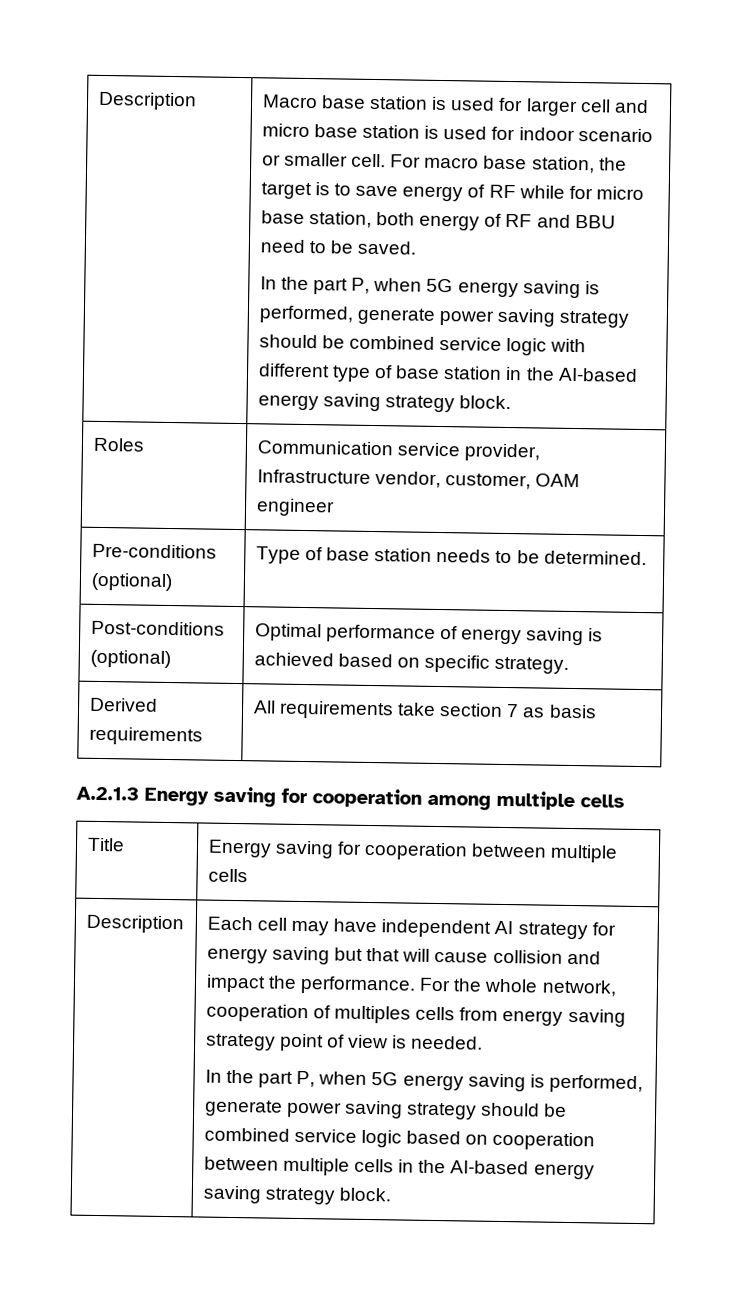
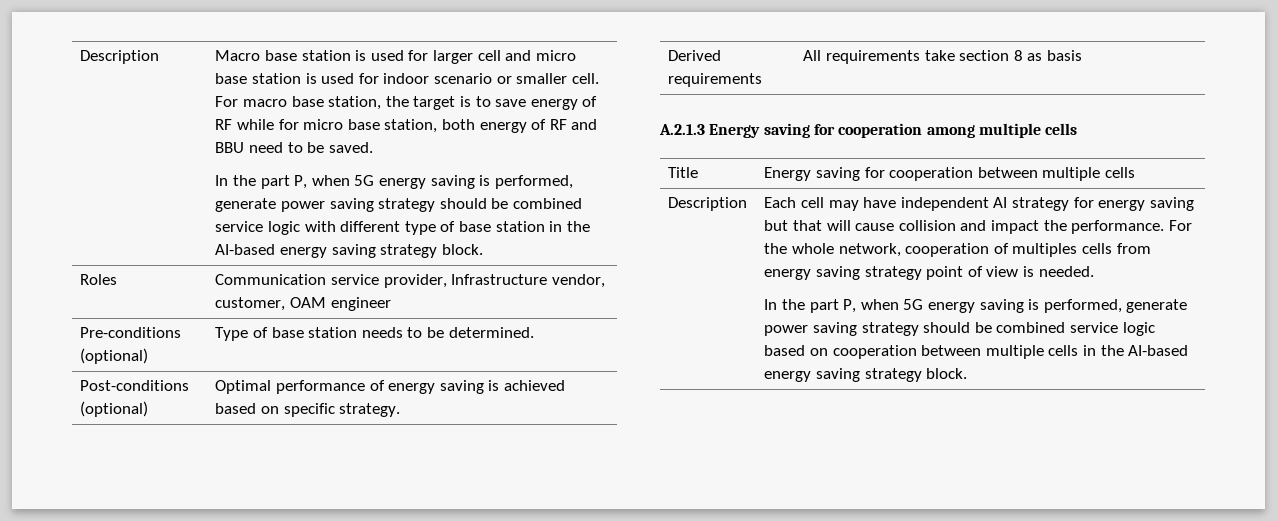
- Derived requirements | All requirements take section 7 as basis
+ Derived requirements | All requirements take section 8 as basis

